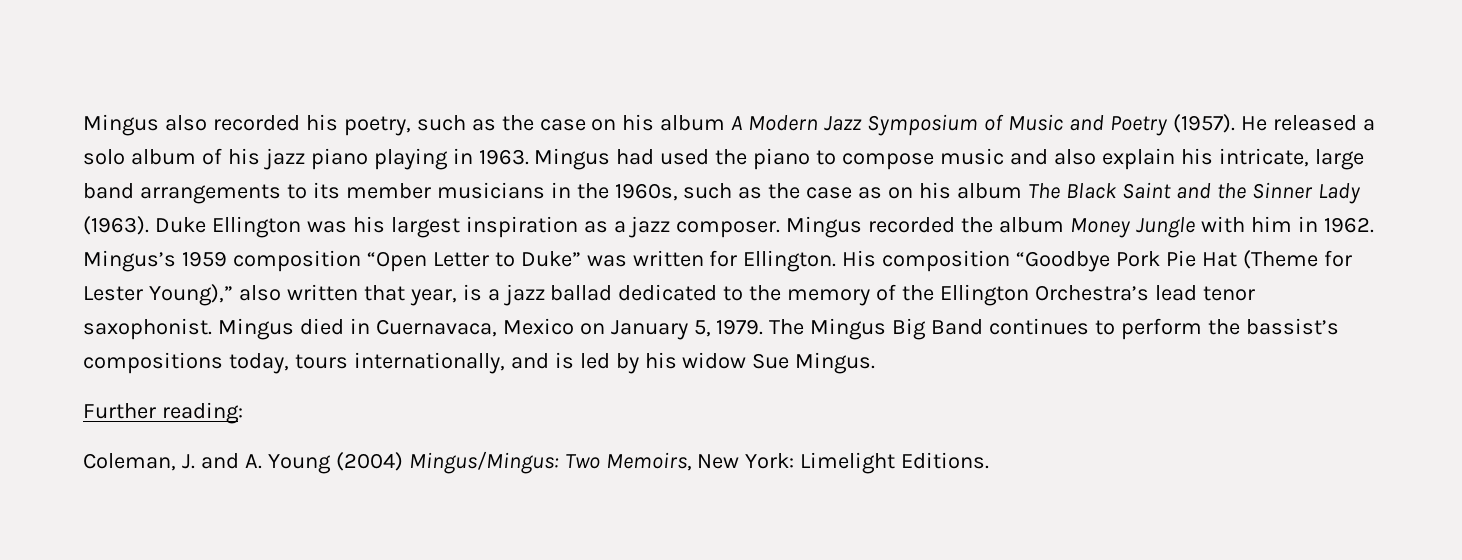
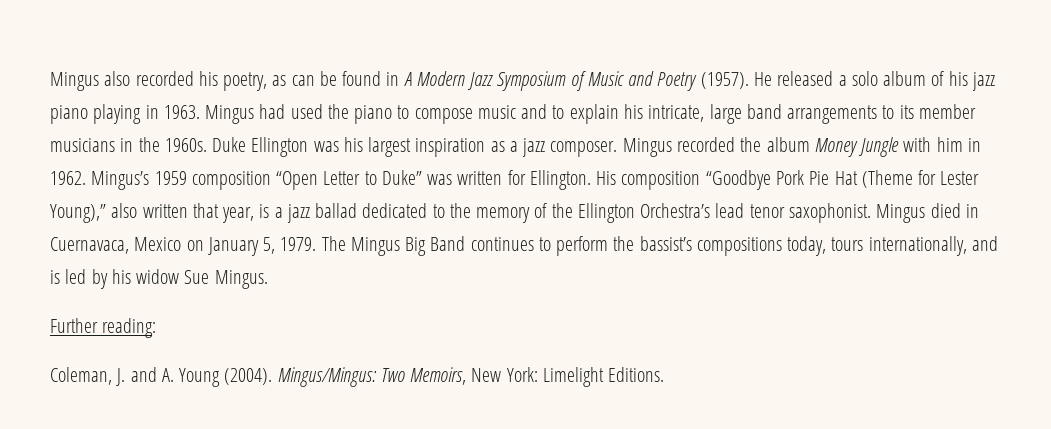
- Mingus also recorded his poetry, such as the case on his album A Modern Jazz Symposium of Music and Poetry (1957).
+ Mingus also recorded his poetry, as can be found in A Modern Jazz Symposium of Music and Poetry (1957).
- Mingus had used the piano to compose music and also explain his intricate, large band arrangements to its member musicians in the 1960s, such as the case as on his album The Black Saint and the Sinner Lady (1963).
+ Mingus had used the piano to compose music and to explain his intricate, large band arrangements to its member musicians in the 1960s.
- Coleman, J. and A. Young (2004) Mingus/Mingus: Two Memoirs, New York: Limelight Editions.
+ Coleman, J. and A. Young (2004). Mingus/Mingus: Two Memoirs, New York: Limelight Editions.

